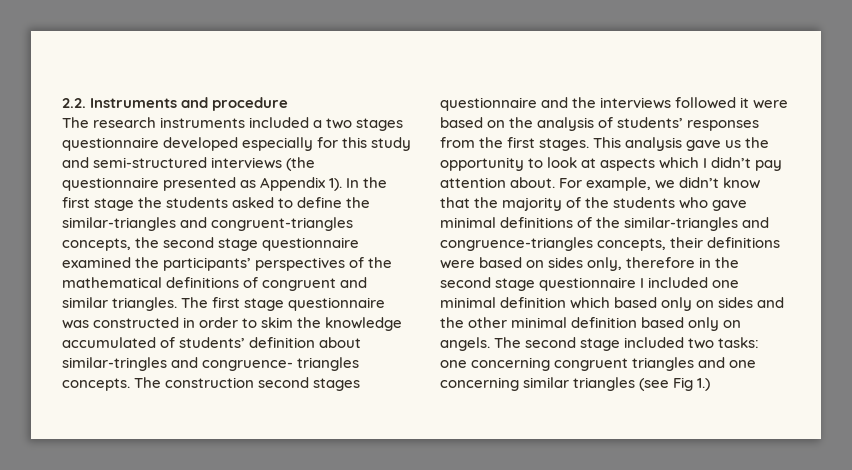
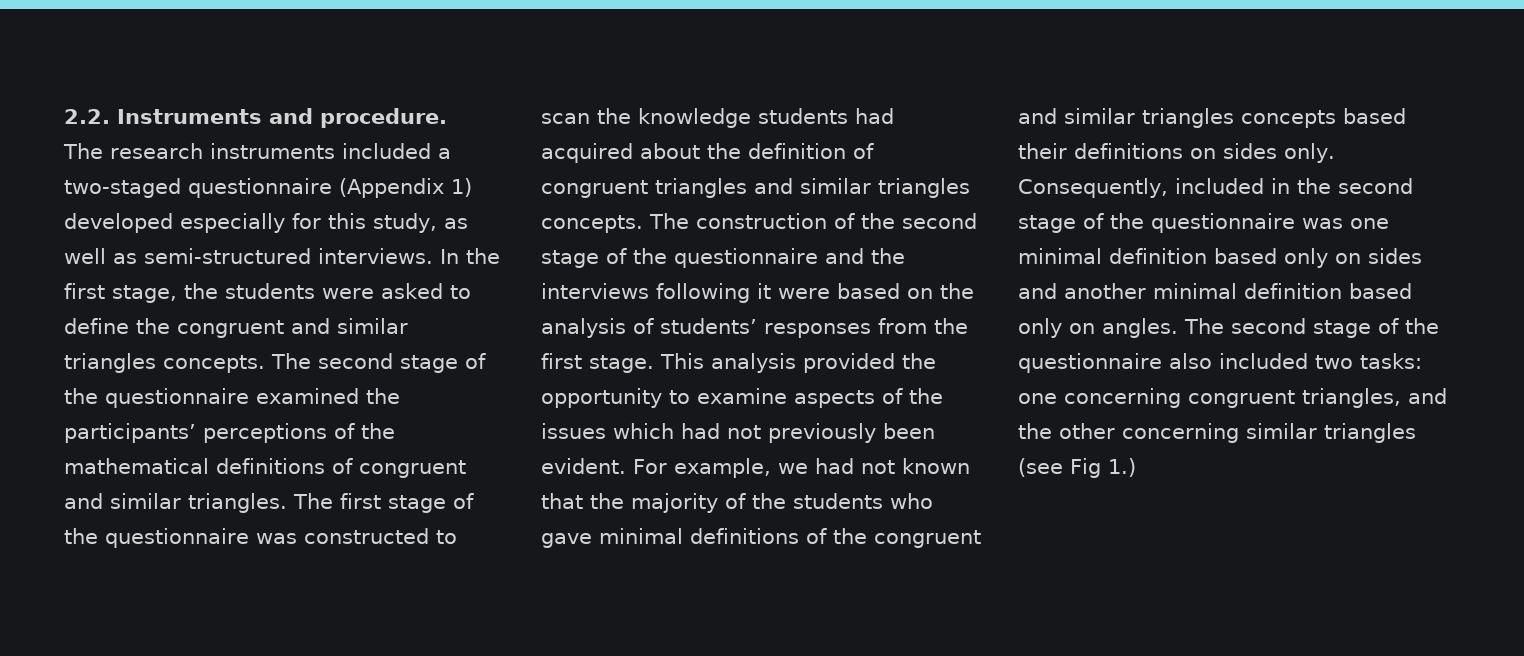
- 2.2. Instruments and procedure
+ 2.2. Instruments and procedure.
- The research instruments included a two stages questionnaire developed especially for this study and semi-structured interviews (the questionnaire presented as Appendix 1).
+ The research instruments included a two-staged questionnaire (Appendix 1) developed especially for this study, as well as semi-structured interviews.
- In the first stage the students asked to define the similar-triangles and congruent-triangles concepts, the second stage questionnaire examined the participants’ perspectives of the mathematical definitions of congruent and similar triangles.
+ In the first stage, the students were asked to define the congruent and similar triangles concepts. The second stage of the questionnaire examined the participants’ perceptions of the mathematical definitions of congruent and similar triangles.
- The first stage questionnaire was constructed in order to skim the knowledge accumulated of students’ definition about similar-tringles and congruence- triangles concepts. The construction second stages questionnaire and the interviews followed it were based on the analysis of students’ responses from the first stages.
+ The first stage of the questionnaire was constructed to scan the knowledge students had acquired about the definition of congruent triangles and similar triangles concepts. The construction of the second stage of the questionnaire and the interviews following it were based on the analysis of students’ responses from the first stage.
- This analysis gave us the opportunity to look at aspects which I didn’t pay attention about. For example, we didn’t know that the majority of the students who gave minimal definitions of the similar-triangles and congruence-triangles concepts, their definitions were based on sides only, therefore in the second stage questionnaire I included one minimal definition which based only on sides and the other minimal definition based only on angels. The second stage included two tasks: one concerning congruent triangles and one concerning similar triangles (see Fig 1.)
+ This analysis provided the opportunity to examine aspects of the issues which had not previously been evident. For example, we had not known that the majority of the students who gave minimal definitions of the congruent and similar triangles concepts based their definitions on sides only. Consequently, included in the second stage of the questionnaire was one minimal definition based only on sides and another minimal definition based only on angles. The second stage of the questionnaire also included two tasks: one concerning congruent triangles, and the other concerning similar triangles (see Fig 1.)

